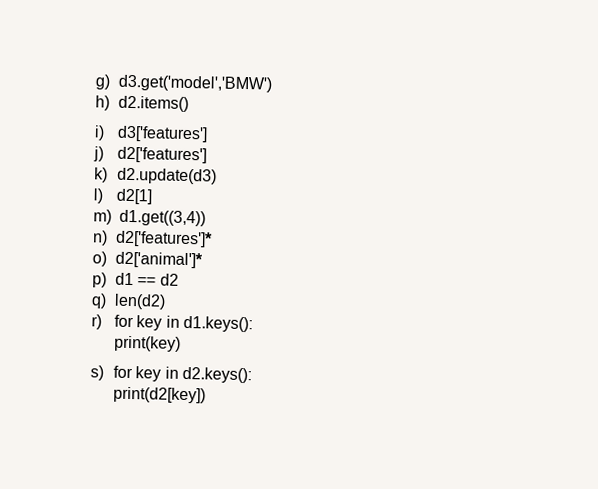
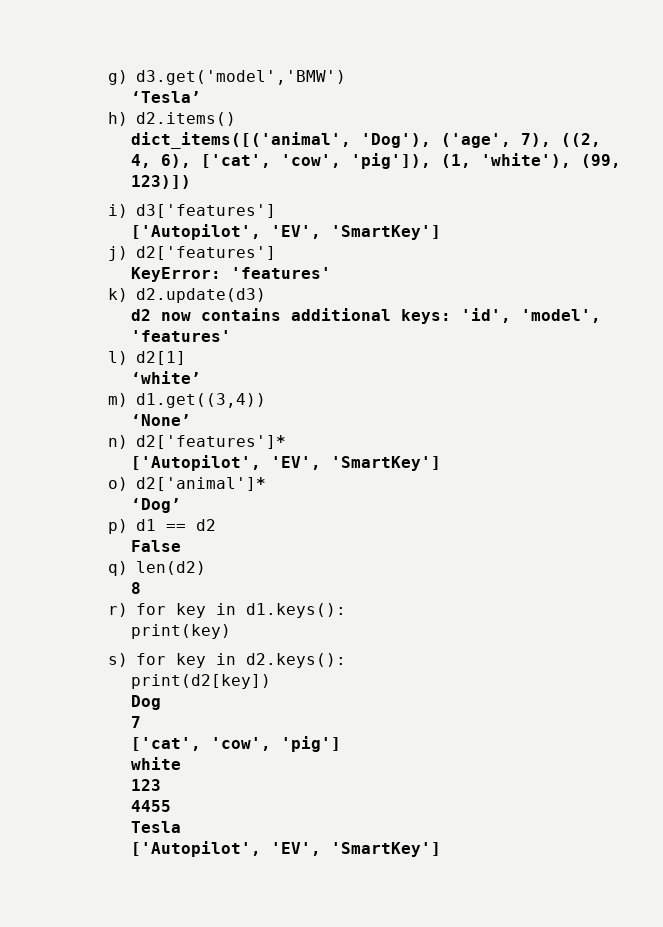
+ ‘Tesla’
+ dict_items([('animal', 'Dog'), ('age', 7), ((2, 4, 6), ['cat', 'cow', 'pig']), (1, 'white'), (99, 123)])
  i) d3['features']
+ ['Autopilot', 'EV', 'SmartKey']
+ KeyError: 'features'
+ d2 now contains additional keys: 'id', 'model', 'features'
+ ‘white’
+ ‘None’
  n) d2['features']*
+ ['Autopilot', 'EV', 'SmartKey']
+ ‘Dog’
+ False
+ 8
+ Dog
+ 7
+ ['cat', 'cow', 'pig']
+ white
+ 123
+ 4455
+ Tesla
+ ['Autopilot', 'EV', 'SmartKey']

